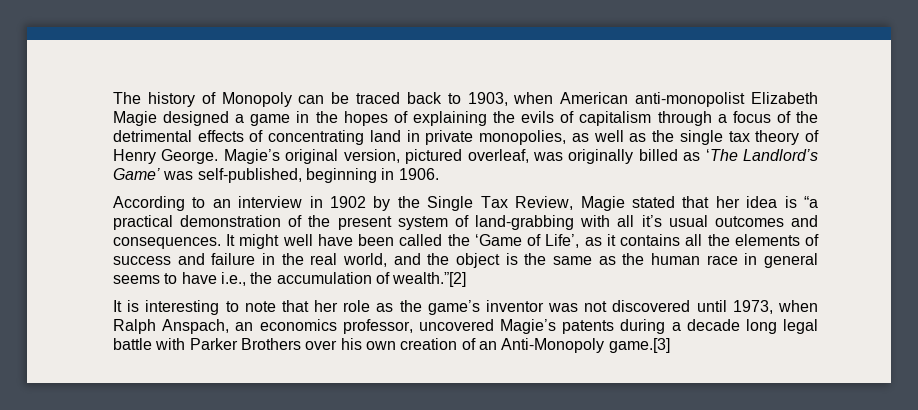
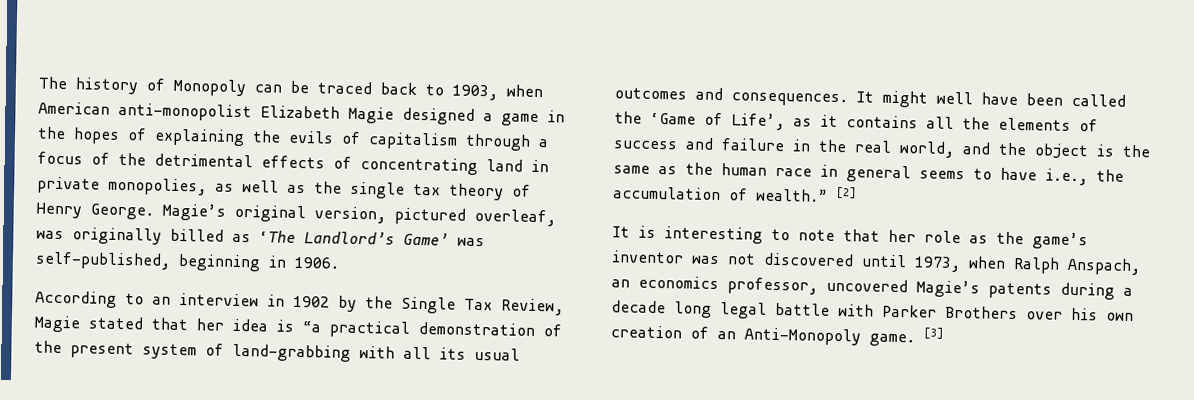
- According to an interview in 1902 by the Single Tax Review, Magie stated that her idea is “a practical demonstration of the present system of land-grabbing with all it’s usual outcomes and consequences.
+ According to an interview in 1902 by the Single Tax Review, Magie stated that her idea is “a practical demonstration of the present system of land-grabbing with all its usual outcomes and consequences.
- It might well have been called the ‘Game of Life’, as it contains all the elements of success and failure in the real world, and the object is the same as the human race in general seems to have i.e., the accumulation of wealth.”[2]
+ It might well have been called the ‘Game of Life’, as it contains all the elements of success and failure in the real world, and the object is the same as the human race in general seems to have i.e., the accumulation of wealth.” [2]
- It is interesting to note that her role as the game’s inventor was not discovered until 1973, when Ralph Anspach, an economics professor, uncovered Magie’s patents during a decade long legal battle with Parker Brothers over his own creation of an Anti-Monopoly game.[3]
+ It is interesting to note that her role as the game’s inventor was not discovered until 1973, when Ralph Anspach, an economics professor, uncovered Magie’s patents during a decade long legal battle with Parker Brothers over his own creation of an Anti-Monopoly game. [3]

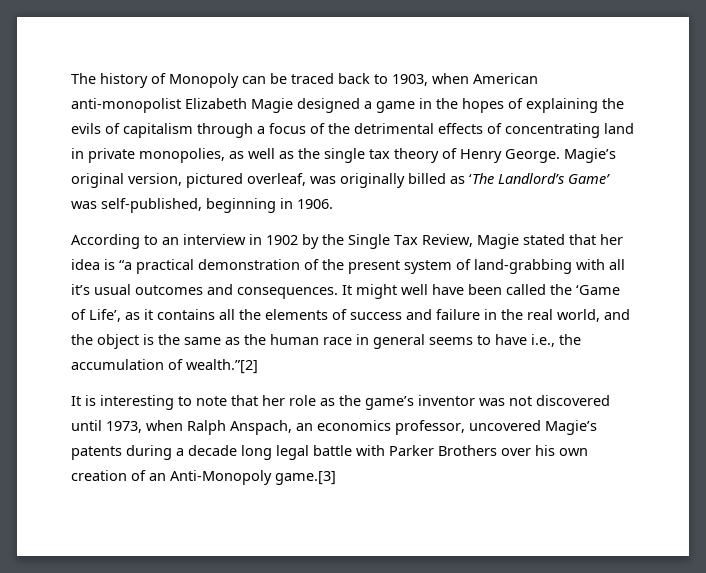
- According to an interview in 1902 by the Single Tax Review, Magie stated that her idea is “a practical demonstration of the present system of land-grabbing with all its usual outcomes and consequences.
+ According to an interview in 1902 by the Single Tax Review, Magie stated that her idea is “a practical demonstration of the present system of land-grabbing with all it’s usual outcomes and consequences.
- It might well have been called the ‘Game of Life’, as it contains all the elements of success and failure in the real world, and the object is the same as the human race in general seems to have i.e., the accumulation of wealth.” [2]
+ It might well have been called the ‘Game of Life’, as it contains all the elements of success and failure in the real world, and the object is the same as the human race in general seems to have i.e., the accumulation of wealth.”[2]
- It is interesting to note that her role as the game’s inventor was not discovered until 1973, when Ralph Anspach, an economics professor, uncovered Magie’s patents during a decade long legal battle with Parker Brothers over his own creation of an Anti-Monopoly game. [3]
+ It is interesting to note that her role as the game’s inventor was not discovered until 1973, when Ralph Anspach, an economics professor, uncovered Magie’s patents during a decade long legal battle with Parker Brothers over his own creation of an Anti-Monopoly game.[3]

